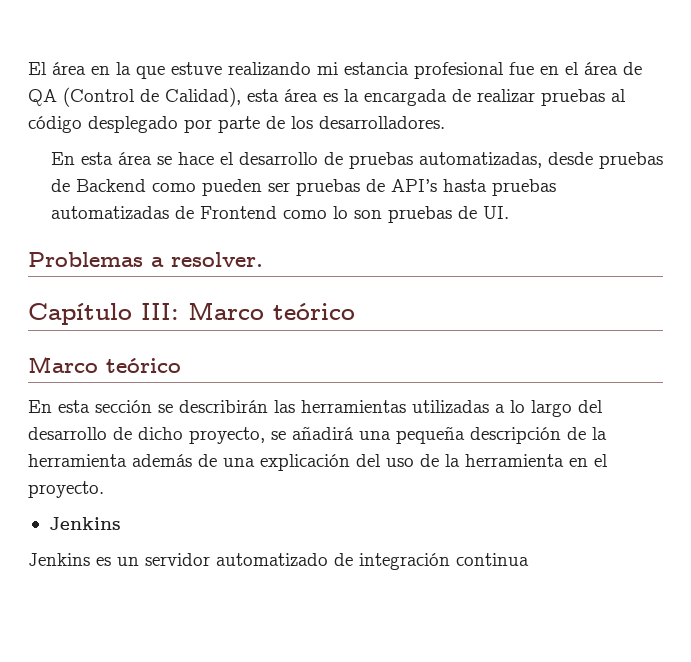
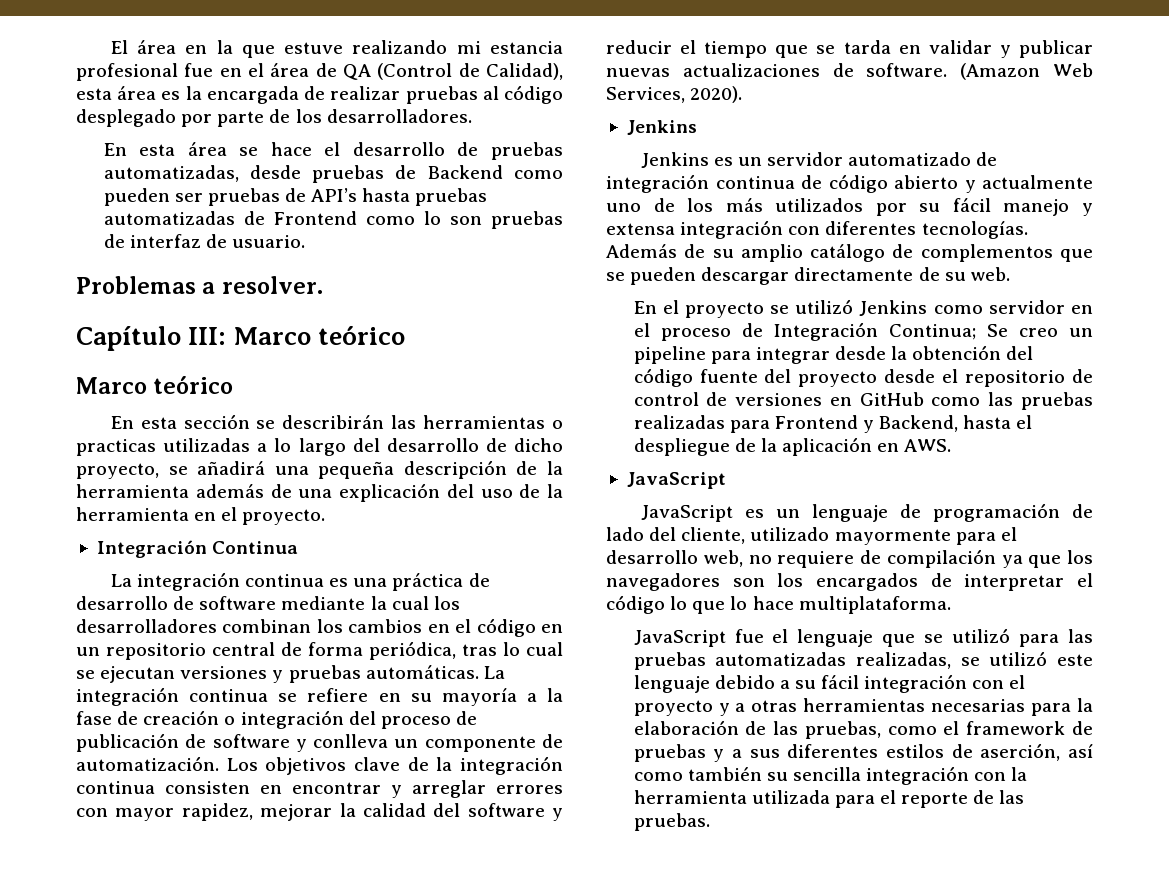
- En esta área se hace el desarrollo de pruebas automatizadas, desde pruebas de Backend como pueden ser pruebas de API’s hasta pruebas automatizadas de Frontend como lo son pruebas de UI.
+ En esta área se hace el desarrollo de pruebas automatizadas, desde pruebas de Backend como pueden ser pruebas de API’s hasta pruebas automatizadas de Frontend como lo son pruebas de interfaz de usuario.
- En esta sección se describirán las herramientas utilizadas a lo largo del desarrollo de dicho proyecto, se añadirá una pequeña descripción de la herramienta además de una explicación del uso de la herramienta en el proyecto.
+ En esta sección se describirán las herramientas o practicas utilizadas a lo largo del desarrollo de dicho proyecto, se añadirá una pequeña descripción de la herramienta además de una explicación del uso de la herramienta en el proyecto.
+ Integración Continua
+ La integración continua es una práctica de desarrollo de software mediante la cual los desarrolladores combinan los cambios en el código en un repositorio central de forma periódica, tras lo cual se ejecutan versiones y pruebas automáticas. La integración continua se refiere en su mayoría a la fase de creación o integración del proceso de publicación de software y conlleva un componente de automatización. Los objetivos clave de la integración continua consisten en encontrar y arreglar errores con mayor rapidez, mejorar la calidad del software y reducir el tiempo que se tarda en validar y publicar nuevas actualizaciones de software. (Amazon Web Services, 2020).
- Jenkins es un servidor automatizado de integración continua
+ Jenkins es un servidor automatizado de integración continua de código abierto y actualmente uno de los más utilizados por su fácil manejo y extensa integración con diferentes tecnologías. Además de su amplio catálogo de complementos que se pueden descargar directamente de su web.
+ En el proyecto se utilizó Jenkins como servidor en el proceso de Integración Continua; Se creo un pipeline para integrar desde la obtención del código fuente del proyecto desde el repositorio de control de versiones en GitHub como las pruebas realizadas para Frontend y Backend, hasta el despliegue de la aplicación en AWS.
+ JavaScript
+ JavaScript es un lenguaje de programación de lado del cliente, utilizado mayormente para el desarrollo web, no requiere de compilación ya que los navegadores son los encargados de interpretar el código lo que lo hace multiplataforma.
+ JavaScript fue el lenguaje que se utilizó para las pruebas automatizadas realizadas, se utilizó este lenguaje debido a su fácil integración con el proyecto y a otras herramientas necesarias para la elaboración de las pruebas, como el framework de pruebas y a sus diferentes estilos de aserción, así como también su sencilla integración con la herramienta utilizada para el reporte de las pruebas.

